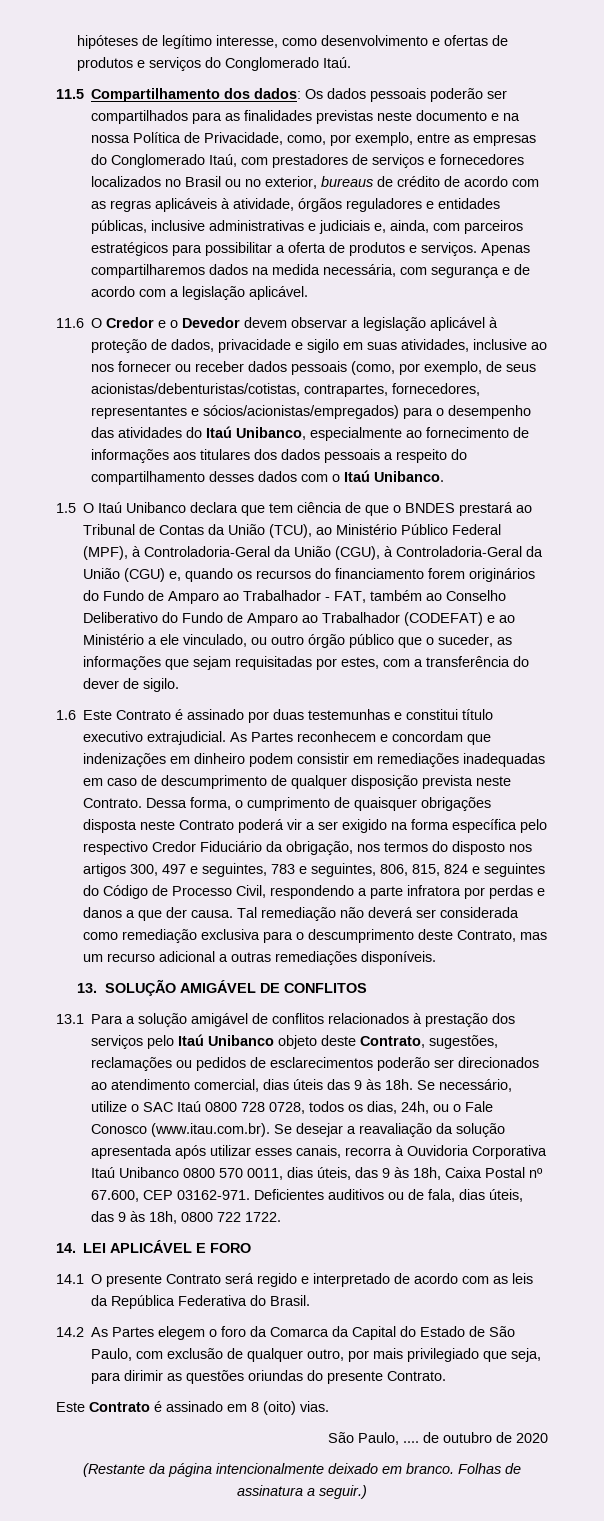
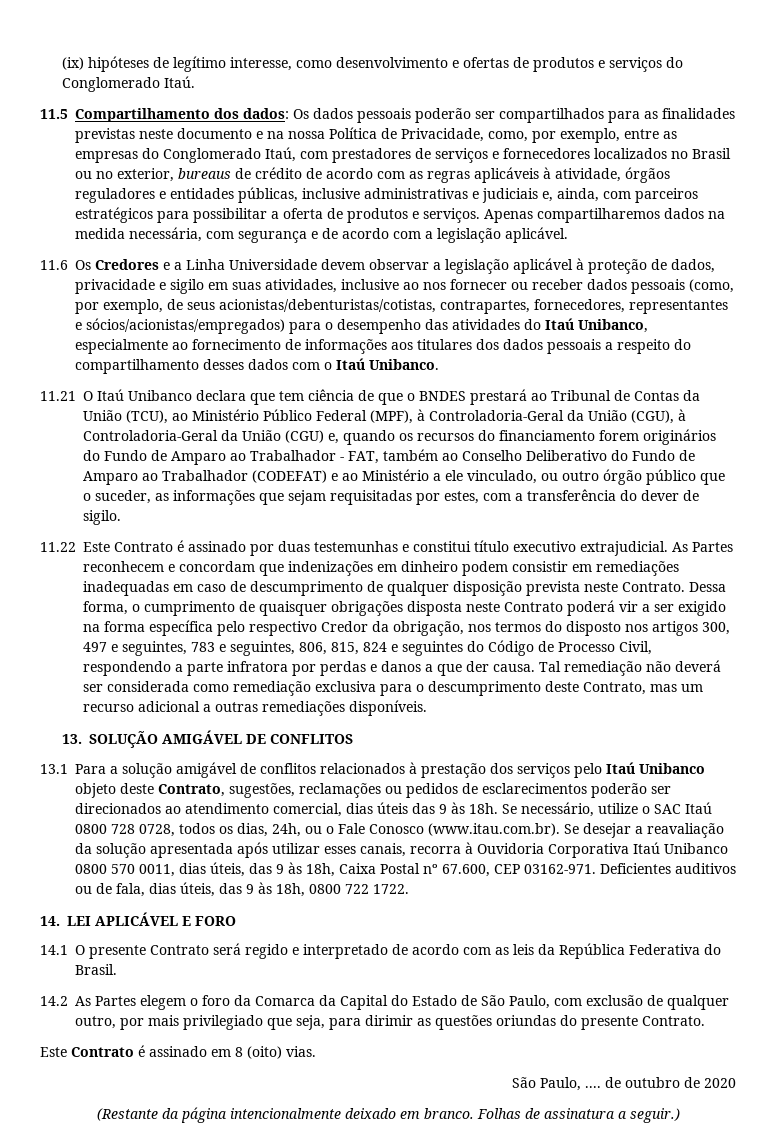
- hipóteses de legítimo interesse, como desenvolvimento e ofertas de produtos e serviços do Conglomerado Itaú.
+ (ix) hipóteses de legítimo interesse, como desenvolvimento e ofertas de produtos e serviços do Conglomerado Itaú.
- 11.6 O Credor e o Devedor devem observar a legislação aplicável à proteção de dados, privacidade e sigilo em suas atividades, inclusive ao nos fornecer ou receber dados pessoais (como, por exemplo, de seus acionistas/debenturistas/cotistas, contrapartes, fornecedores, representantes e sócios/acionistas/empregados) para o desempenho das atividades do Itaú Unibanco, especialmente ao fornecimento de informações aos titulares dos dados pessoais a respeito do compartilhamento desses dados com o Itaú Unibanco.
+ 11.6 Os Credores e a Linha Universidade devem observar a legislação aplicável à proteção de dados, privacidade e sigilo em suas atividades, inclusive ao nos fornecer ou receber dados pessoais (como, por exemplo, de seus acionistas/debenturistas/cotistas, contrapartes, fornecedores, representantes e sócios/acionistas/empregados) para o desempenho das atividades do Itaú Unibanco, especialmente ao fornecimento de informações aos titulares dos dados pessoais a respeito do compartilhamento desses dados com o Itaú Unibanco.
- 1.5 O Itaú Unibanco declara que tem ciência de que o BNDES prestará ao Tribunal de Contas da União (TCU), ao Ministério Público Federal (MPF), à Controladoria-Geral da União (CGU), à Controladoria-Geral da União (CGU) e, quando os recursos do financiamento forem originários do Fundo de Amparo ao Trabalhador - FAT, também ao Conselho Deliberativo do Fundo de Amparo ao Trabalhador (CODEFAT) e ao Ministério a ele vinculado, ou outro órgão público que o suceder, as informações que sejam requisitadas por estes, com a transferência do dever de sigilo.
+ 11.21 O Itaú Unibanco declara que tem ciência de que o BNDES prestará ao Tribunal de Contas da União (TCU), ao Ministério Público Federal (MPF), à Controladoria-Geral da União (CGU), à Controladoria-Geral da União (CGU) e, quando os recursos do financiamento forem originários do Fundo de Amparo ao Trabalhador - FAT, também ao Conselho Deliberativo do Fundo de Amparo ao Trabalhador (CODEFAT) e ao Ministério a ele vinculado, ou outro órgão público que o suceder, as informações que sejam requisitadas por estes, com a transferência do dever de sigilo.
- 1.6 Este Contrato é assinado por duas testemunhas e constitui título executivo extrajudicial.
+ 11.22 Este Contrato é assinado por duas testemunhas e constitui título executivo extrajudicial.
- Dessa forma, o cumprimento de quaisquer obrigações disposta neste Contrato poderá vir a ser exigido na forma específica pelo respectivo Credor Fiduciário da obrigação, nos termos do disposto nos artigos 300, 497 e seguintes, 783 e seguintes, 806, 815, 824 e seguintes do Código de Processo Civil, respondendo a parte infratora por perdas e danos a que der causa.
+ Dessa forma, o cumprimento de quaisquer obrigações disposta neste Contrato poderá vir a ser exigido na forma específica pelo respectivo Credor da obrigação, nos termos do disposto nos artigos 300, 497 e seguintes, 783 e seguintes, 806, 815, 824 e seguintes do Código de Processo Civil, respondendo a parte infratora por perdas e danos a que der causa.

